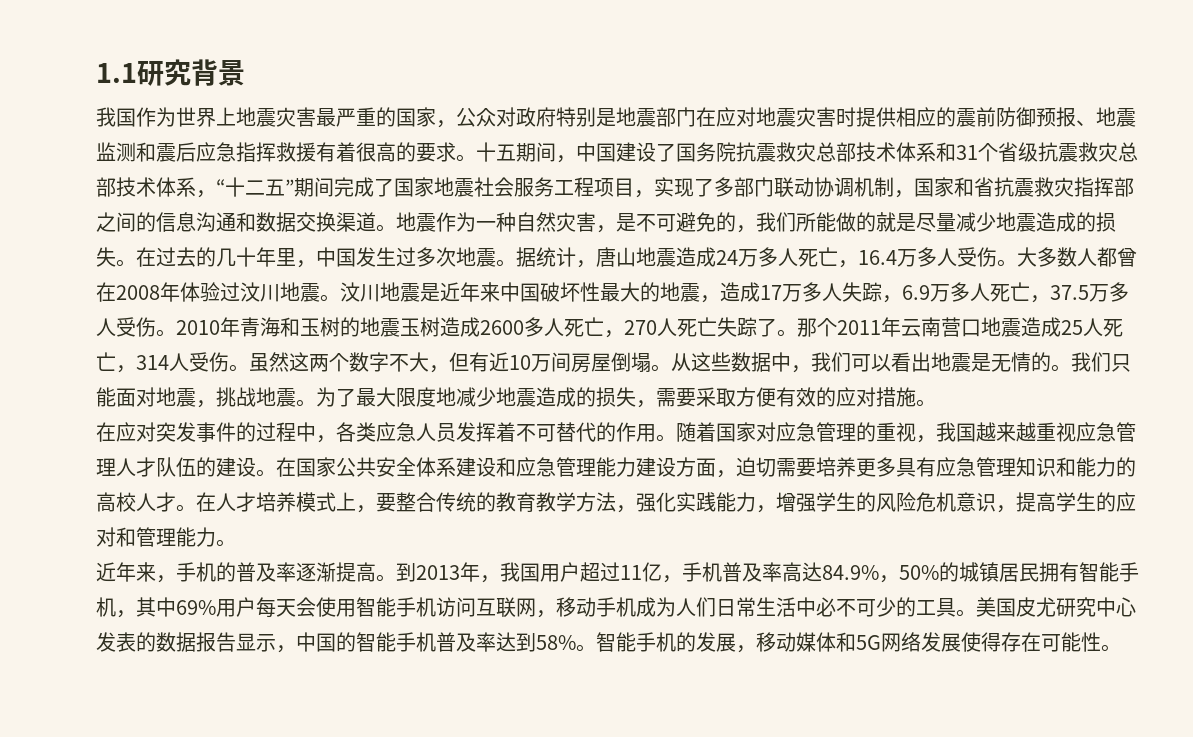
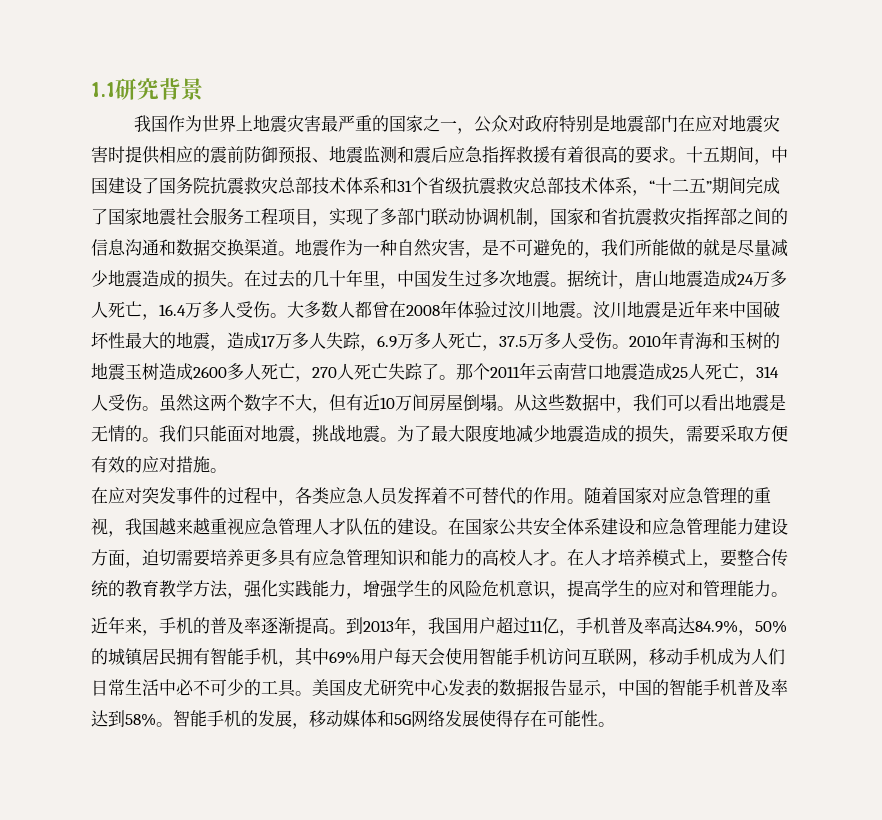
- 我国作为世界上地震灾害最严重的国家，公众对政府特别是地震部门在应对地震灾害时提供相应的震前防御预报、地震监测和震后应急指挥救援有着很高的要求。
+ 我国作为世界上地震灾害最严重的国家之一，公众对政府特别是地震部门在应对地震灾害时提供相应的震前防御预报、地震监测和震后应急指挥救援有着很高的要求。

